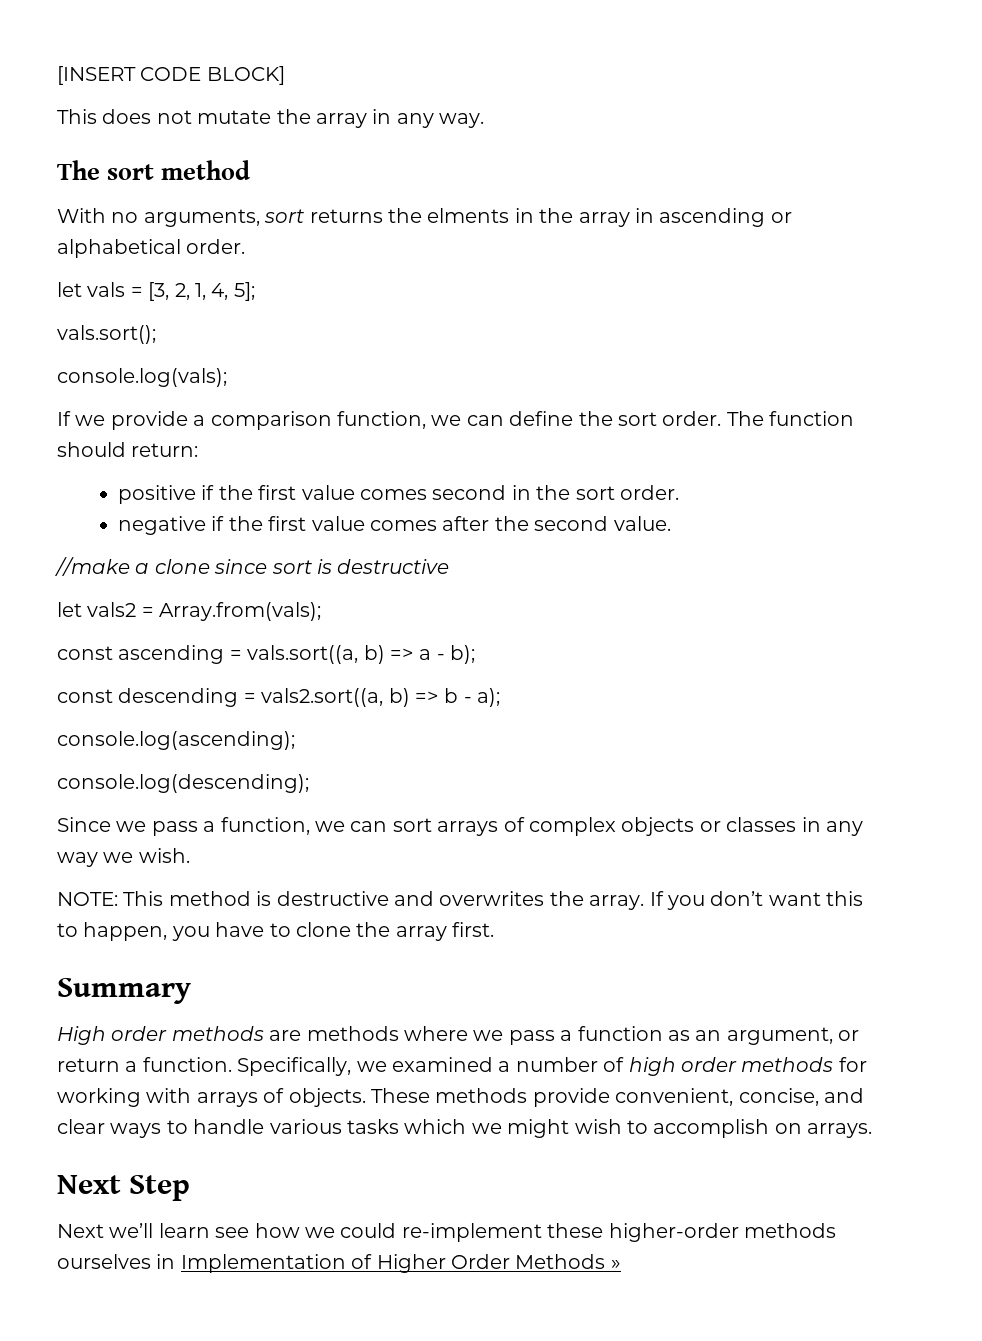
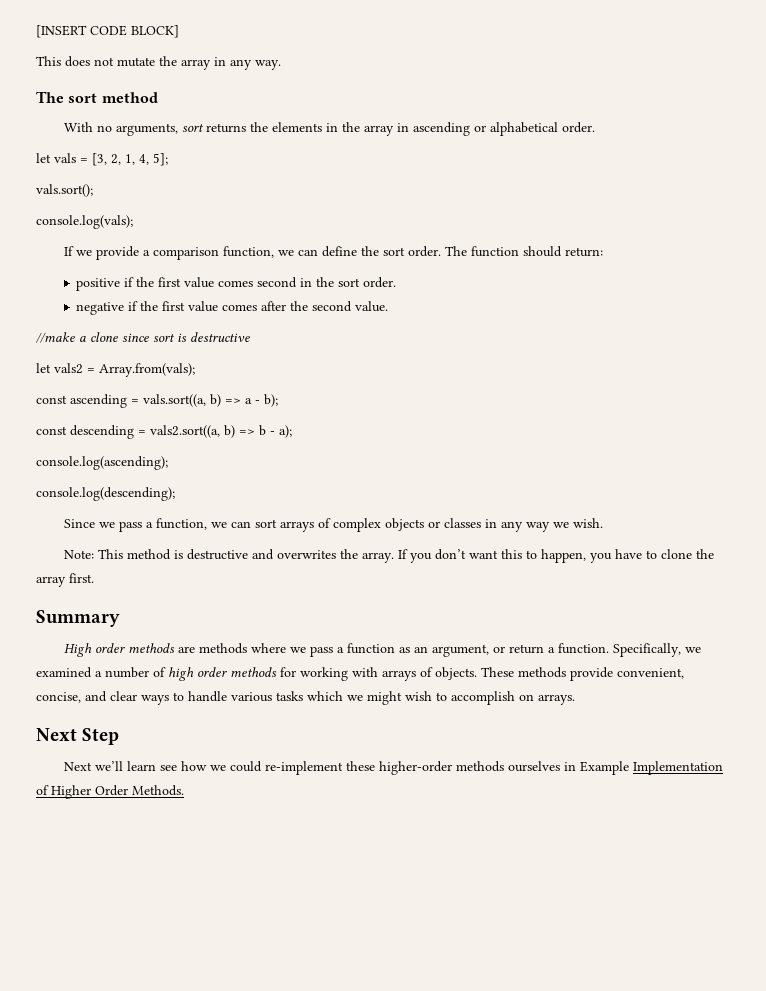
- With no arguments, sort returns the elments in the array in ascending or alphabetical order.
+ With no arguments, sort returns the elements in the array in ascending or alphabetical order.
- NOTE: This method is destructive and overwrites the array.
+ Note: This method is destructive and overwrites the array.
- Next we’ll learn see how we could re-implement these higher-order methods ourselves in Implementation of Higher Order Methods »
+ Next we’ll learn see how we could re-implement these higher-order methods ourselves in Example Implementation of Higher Order Methods.

